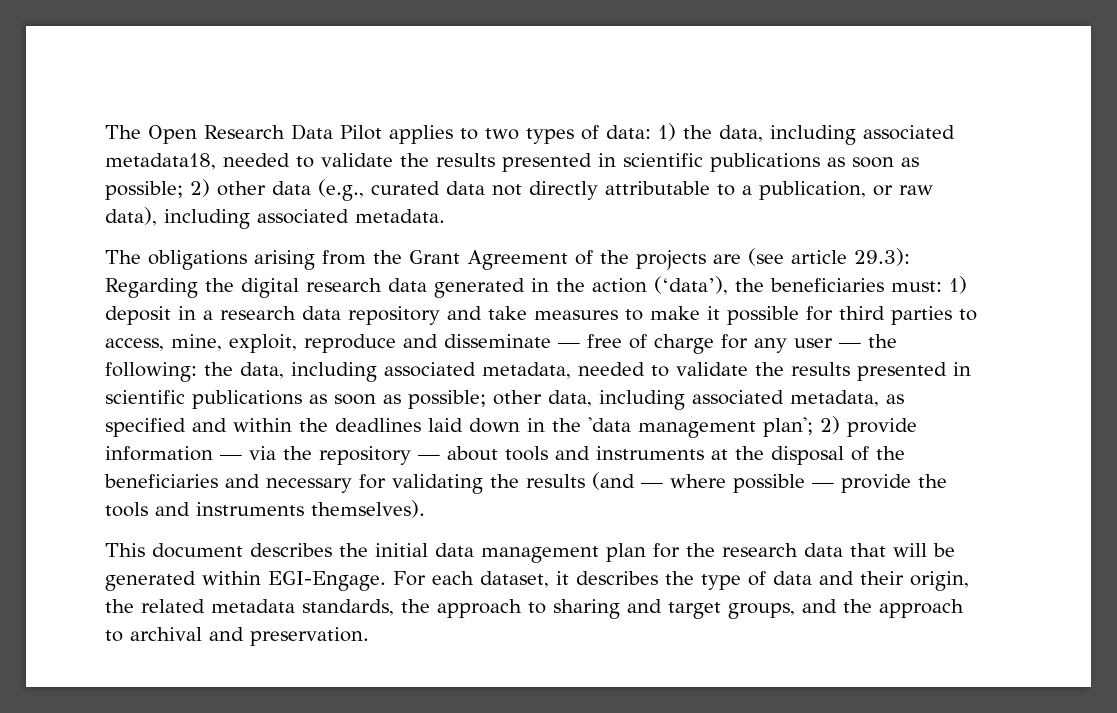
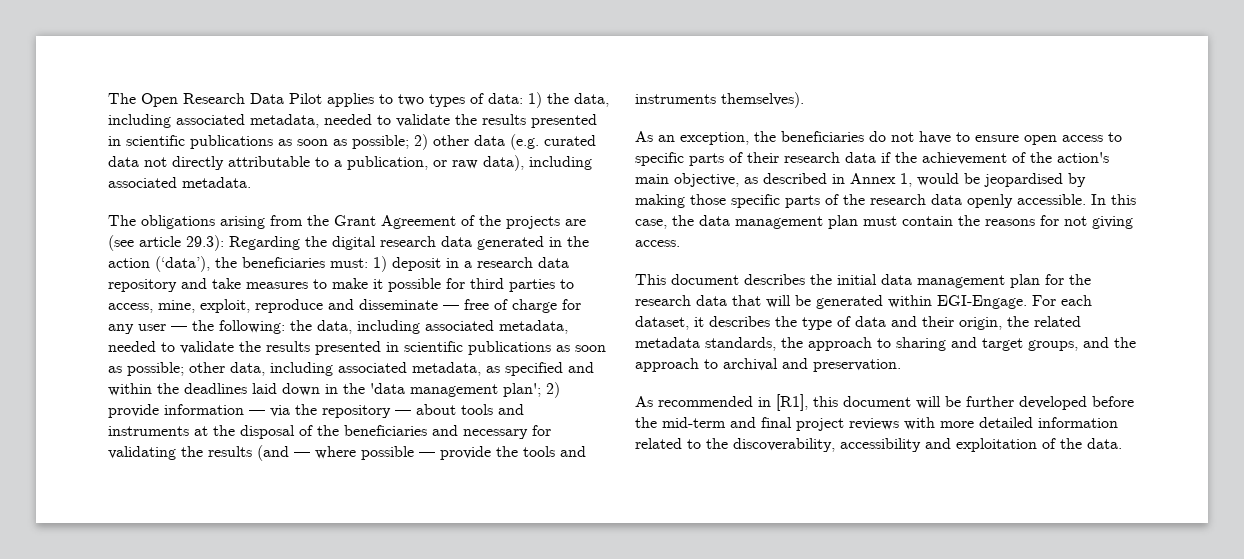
- The Open Research Data Pilot applies to two types of data: 1) the data, including associated metadata18, needed to validate the results presented in scientific publications as soon as possible; 2) other data (e.g., curated data not directly attributable to a publication, or raw data), including associated metadata.
+ The Open Research Data Pilot applies to two types of data: 1) the data, including associated metadata, needed to validate the results presented in scientific publications as soon as possible; 2) other data (e.g. curated data not directly attributable to a publication, or raw data), including associated metadata.
+ As an exception, the beneficiaries do not have to ensure open access to specific parts of their research data if the achievement of the action's main objective, as described in Annex 1, would be jeopardised by making those specific parts of the research data openly accessible. In this case, the data management plan must contain the reasons for not giving access.
+ As recommended in [R1], this document will be further developed before the mid-term and final project reviews with more detailed information related to the discoverability, accessibility and exploitation of the data.

